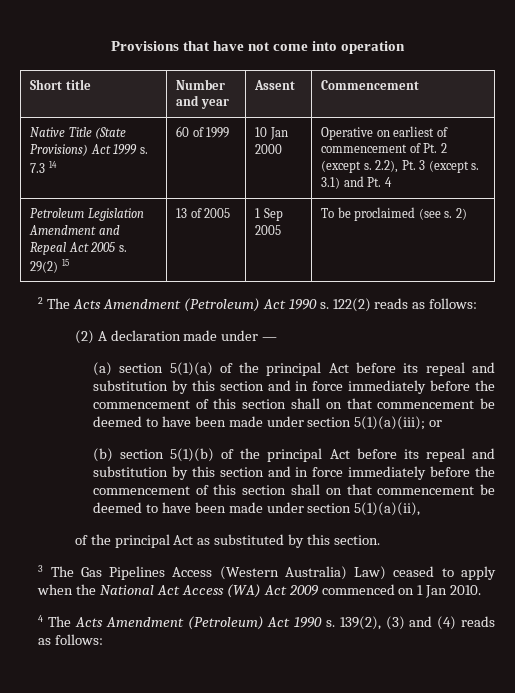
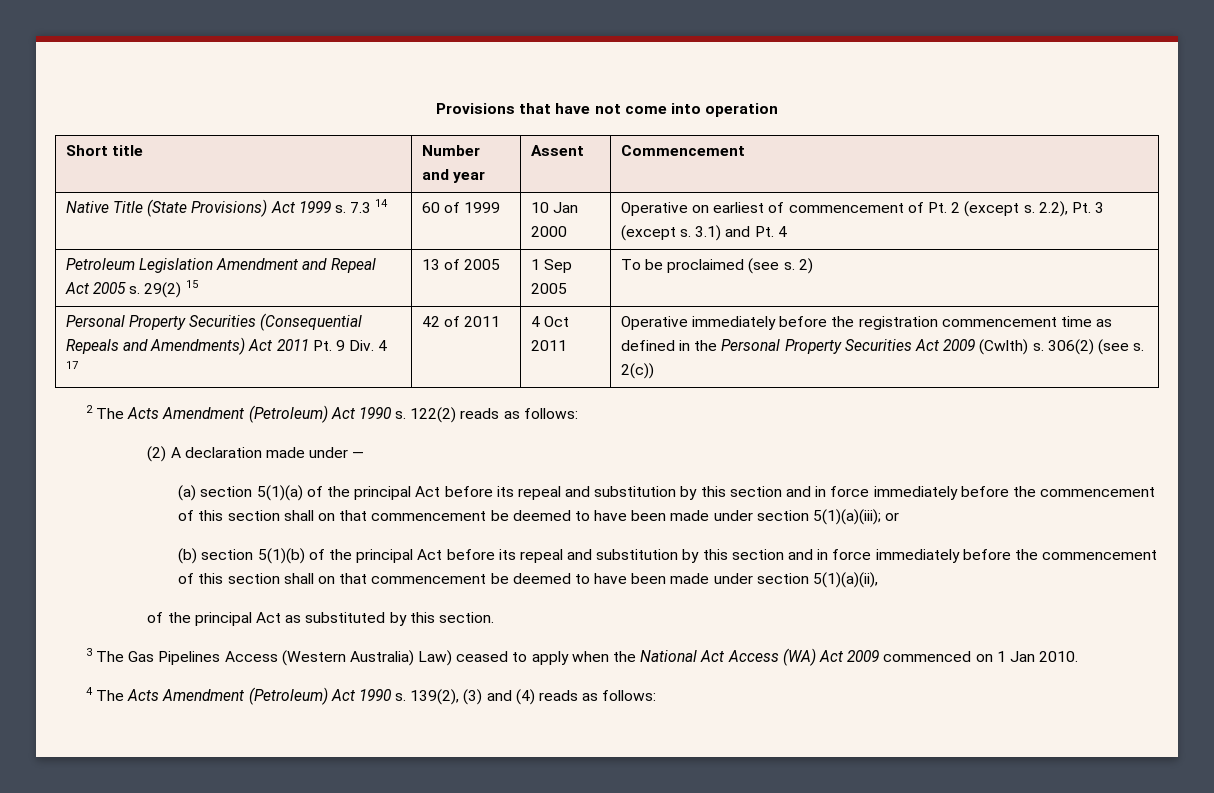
+ Personal Property Securities (Consequential Repeals and Amendments) Act 2011 Pt. 9 Div. 4 17 | 42 of 2011 | 4 Oct 2011 | Operative immediately before the registration commencement time as defined in the Personal Property Securities Act 2009 (Cwlth) s. 306(2) (see s. 2(c))

